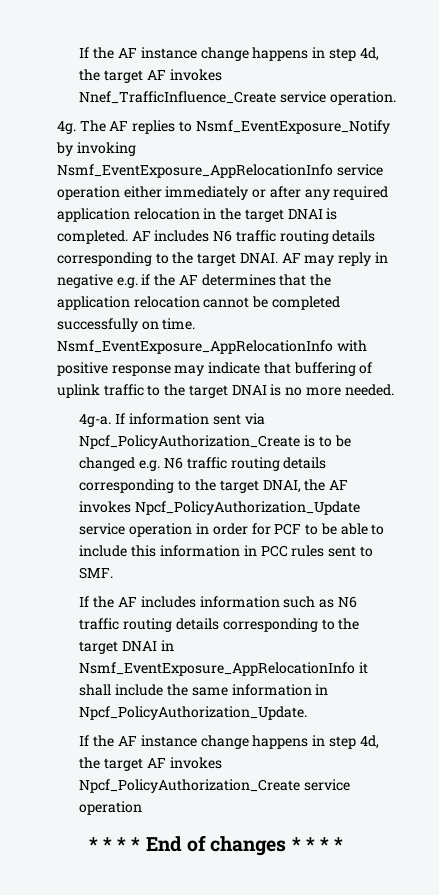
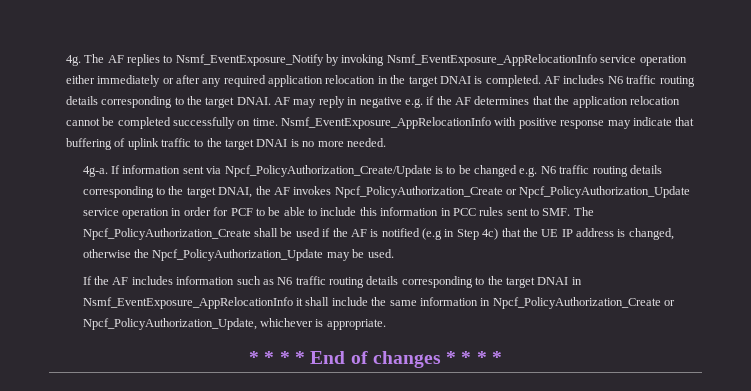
- If the AF instance change happens in step 4d, the target AF invokes Nnef_TrafficInfluence_Create service operation.
- If information sent via Npcf_PolicyAuthorization_Create is to be changed e.g. N6 traffic routing details corresponding to the target DNAI, the AF invokes Npcf_PolicyAuthorization_Update service operation in order for PCF to be able to include this information in PCC rules sent to SMF.
+ If information sent via Npcf_PolicyAuthorization_Create/Update is to be changed e.g. N6 traffic routing details corresponding to the target DNAI, the AF invokes Npcf_PolicyAuthorization_Create or Npcf_PolicyAuthorization_Update service operation in order for PCF to be able to include this information in PCC rules sent to SMF. The Npcf_PolicyAuthorization_Create shall be used if the AF is notified (e.g in Step 4c) that the UE IP address is changed, otherwise the Npcf_PolicyAuthorization_Update may be used.
- If the AF includes information such as N6 traffic routing details corresponding to the target DNAI in Nsmf_EventExposure_AppRelocationInfo it shall include the same information in Npcf_PolicyAuthorization_Update.
- If the AF instance change happens in step 4d, the target AF invokes Npcf_PolicyAuthorization_Create service operation
+ If the AF includes information such as N6 traffic routing details corresponding to the target DNAI in Nsmf_EventExposure_AppRelocationInfo it shall include the same information in Npcf_PolicyAuthorization_Create or Npcf_PolicyAuthorization_Update, whichever is appropriate.

